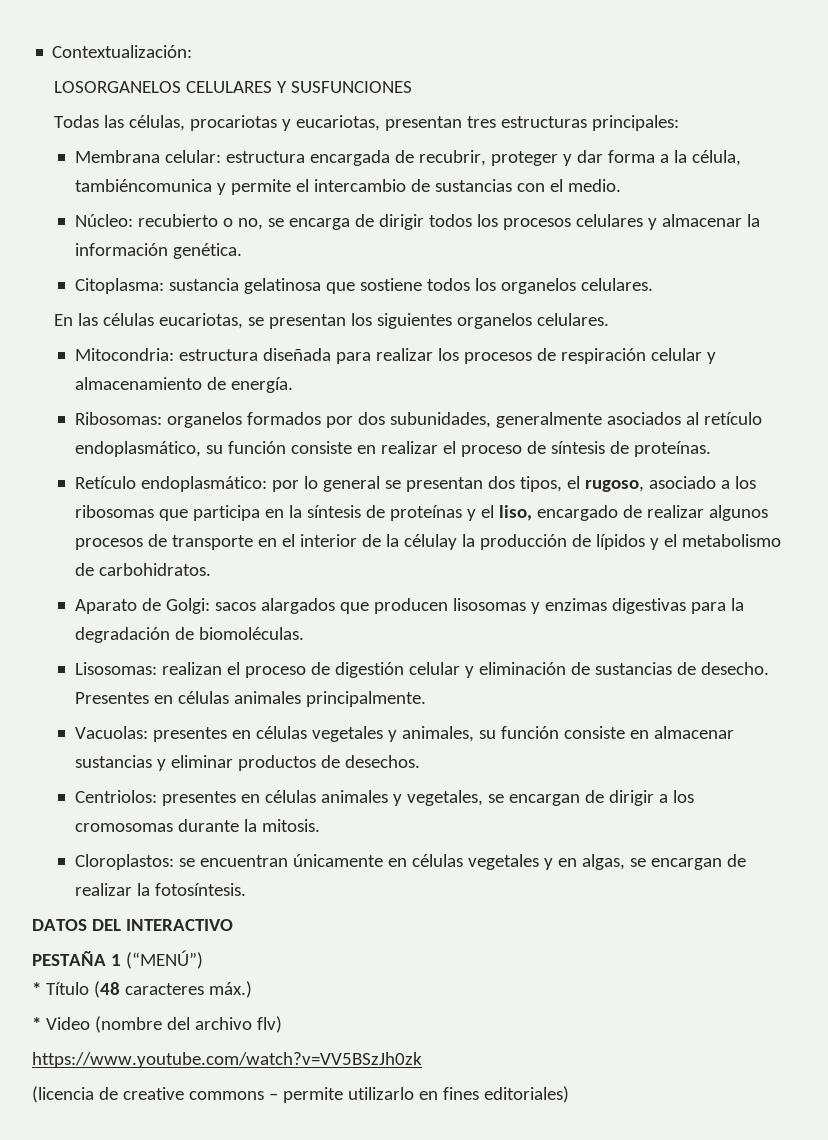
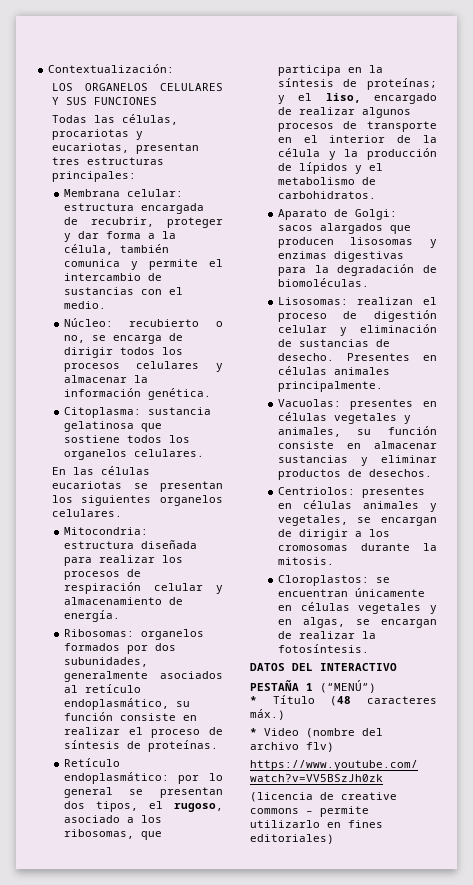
- LOSORGANELOS CELULARES Y SUSFUNCIONES
+ LOS ORGANELOS CELULARES Y SUS FUNCIONES
- Membrana celular: estructura encargada de recubrir, proteger y dar forma a la célula, tambiéncomunica y permite el intercambio de sustancias con el medio.
+ Membrana celular: estructura encargada de recubrir, proteger y dar forma a la célula, también comunica y permite el intercambio de sustancias con el medio.
- En las células eucariotas, se presentan los siguientes organelos celulares.
+ En las células eucariotas se presentan los siguientes organelos celulares.
- Retículo endoplasmático: por lo general se presentan dos tipos, el rugoso, asociado a los ribosomas que participa en la síntesis de proteínas y el liso, encargado de realizar algunos procesos de transporte en el interior de la célulay la producción de lípidos y el metabolismo de carbohidratos.
+ Retículo endoplasmático: por lo general se presentan dos tipos, el rugoso, asociado a los ribosomas, que participa en la síntesis de proteínas; y el liso, encargado de realizar algunos procesos de transporte en el interior de la célula y la producción de lípidos y el metabolismo de carbohidratos.

